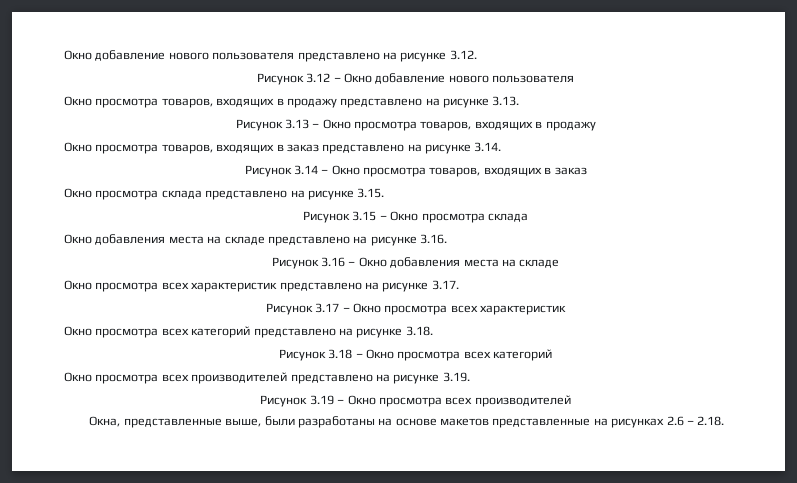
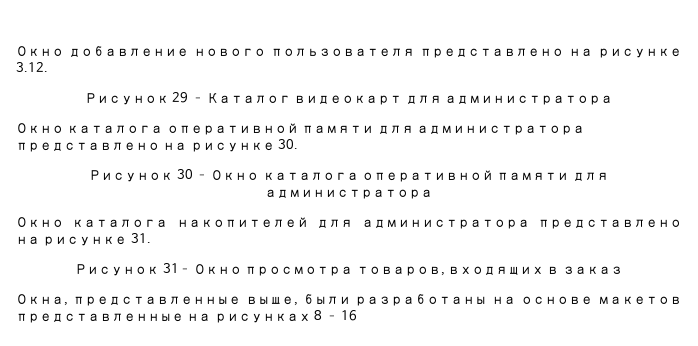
- Рисунок 3.12 – Окно добавление нового пользователя
- Окно просмотра товаров, входящих в продажу представлено на рисунке 3.13.
- Рисунок 3.13 – Окно просмотра товаров, входящих в продажу
- Окно просмотра товаров, входящих в заказ представлено на рисунке 3.14.
- Рисунок 3.14 – Окно просмотра товаров, входящих в заказ
- Окно просмотра склада представлено на рисунке 3.15.
- Рисунок 3.15 – Окно просмотра склада
- Окно добавления места на складе представлено на рисунке 3.16.
- Рисунок 3.16 – Окно добавления места на складе
- Окно просмотра всех характеристик представлено на рисунке 3.17.
- Рисунок 3.17 – Окно просмотра всех характеристик
- Окно просмотра всех категорий представлено на рисунке 3.18.
- Рисунок 3.18 – Окно просмотра всех категорий
- Окно просмотра всех производителей представлено на рисунке 3.19.
- Рисунок 3.19 – Окно просмотра всех производителей
+ Рисунок 29 – Каталог видеокарт для администратора
+ Окно каталога оперативной памяти для администратора представлено на рисунке 30.
+ Рисунок 30 – Окно каталога оперативной памяти для администратора
+ Окно каталога накопителей для администратора представлено на рисунке 31.
+ Рисунок 31– Окно просмотра товаров, входящих в заказ
- Окна, представленные выше, были разработаны на основе макетов представленные на рисунках 2.6 – 2.18.
+ Окна, представленные выше, были разработаны на основе макетов представленные на рисунках 8 – 16

